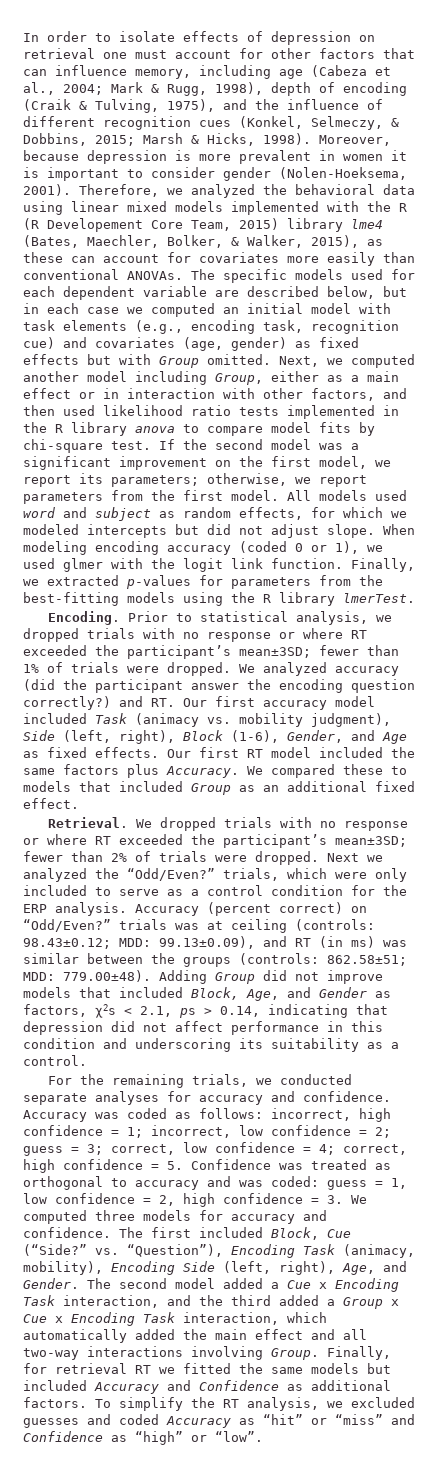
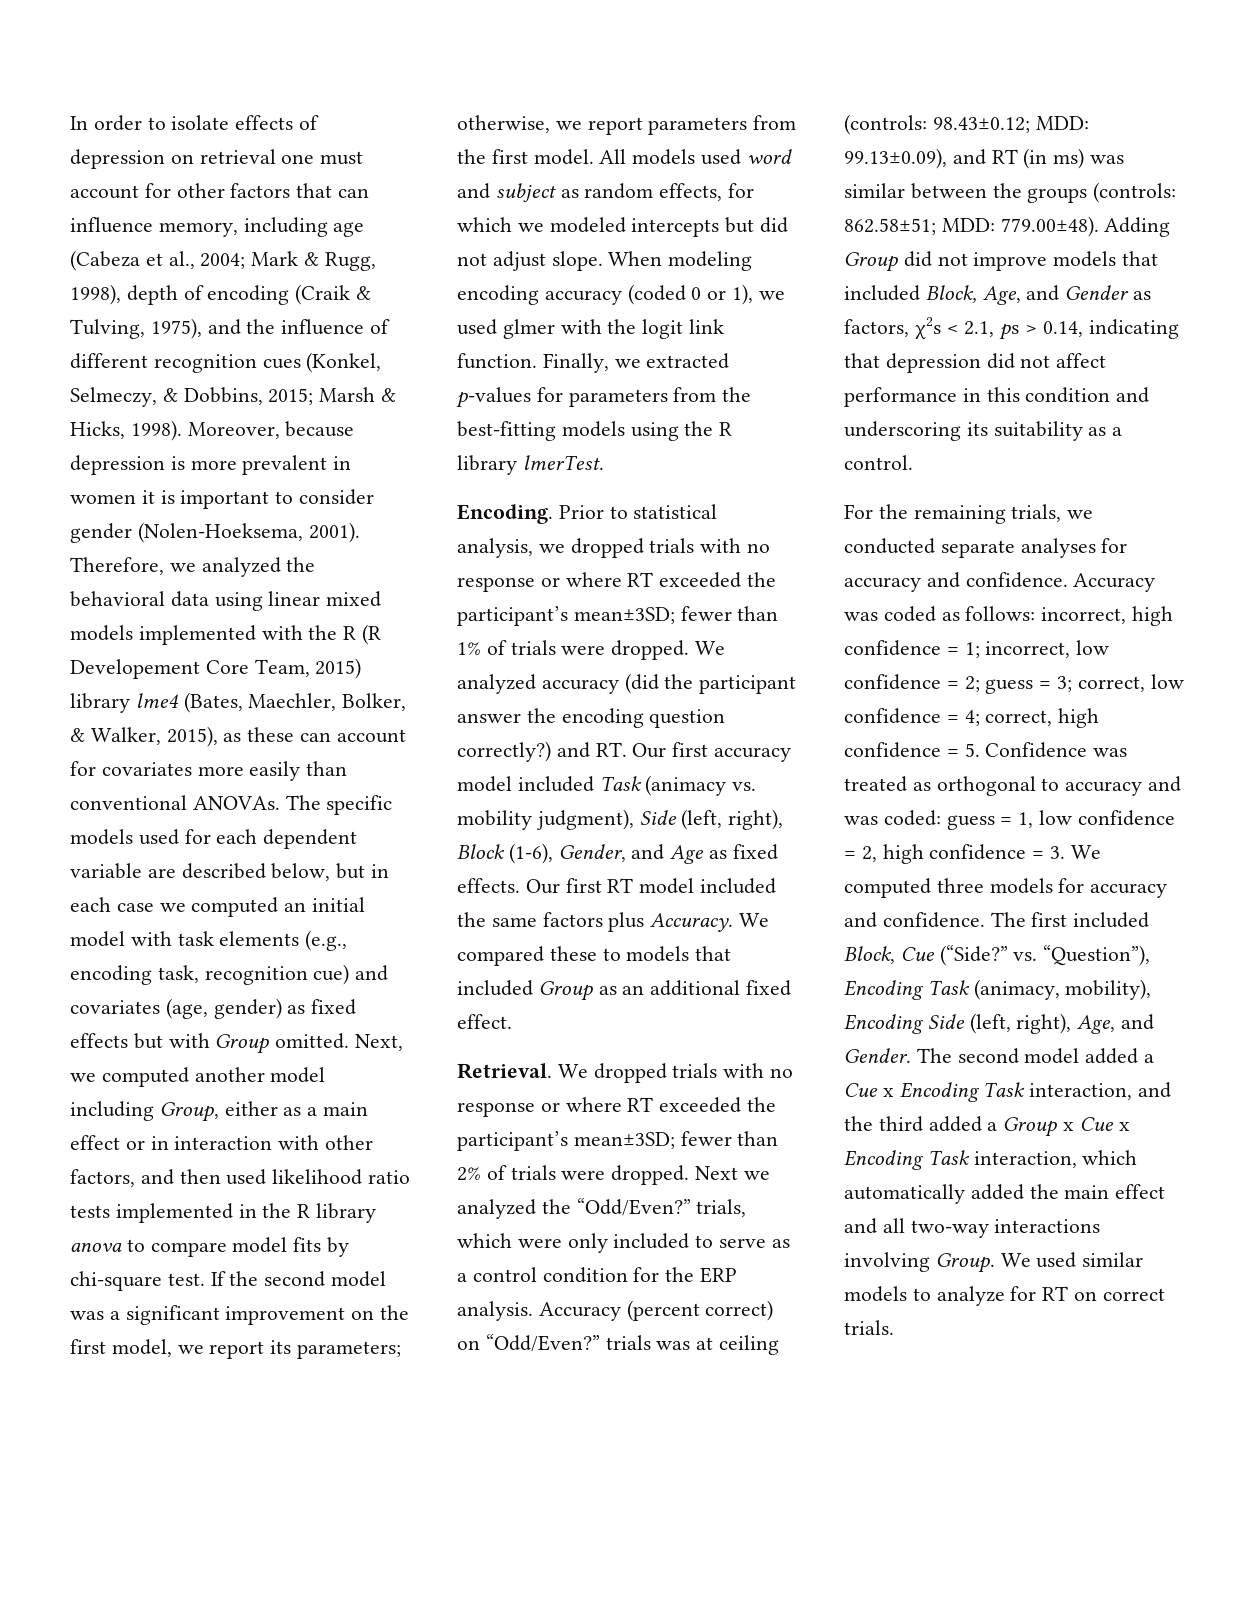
- Finally, for retrieval RT we fitted the same models but included Accuracy and Confidence as additional factors. To simplify the RT analysis, we excluded guesses and coded Accuracy as “hit” or “miss” and Confidence as “high” or “low”.
+ We used similar models to analyze for RT on correct trials.

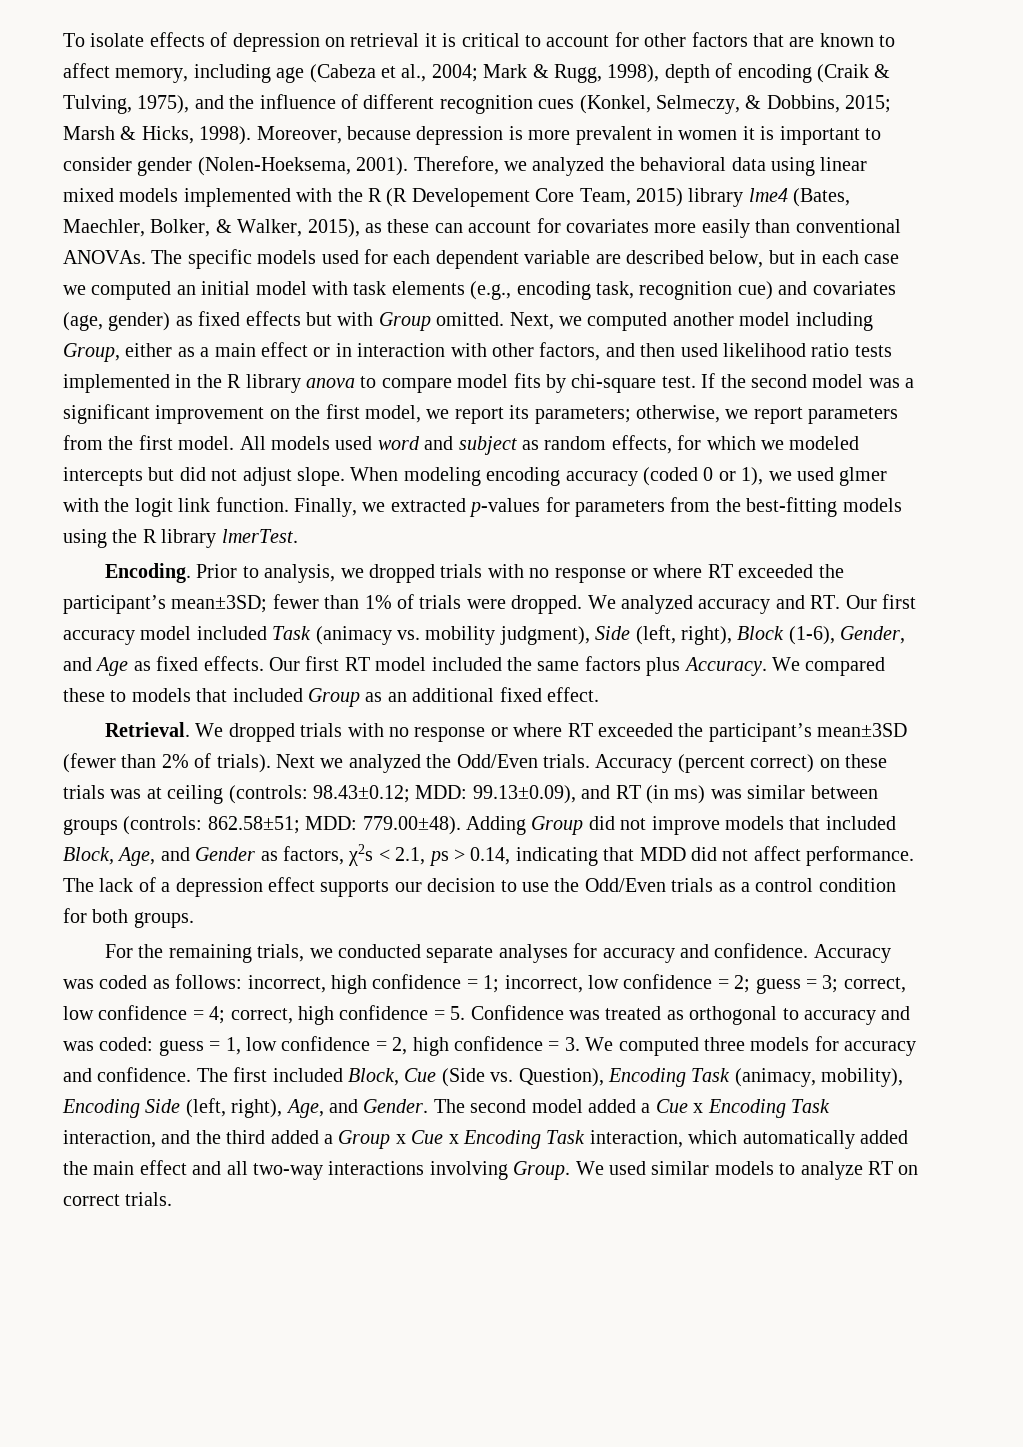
- In order to isolate effects of depression on retrieval one must account for other factors that can influence memory, including age (Cabeza et al., 2004; Mark & Rugg, 1998), depth of encoding (Craik & Tulving, 1975), and the influence of different recognition cues (Konkel, Selmeczy, & Dobbins, 2015; Marsh & Hicks, 1998).
+ To isolate effects of depression on retrieval it is critical to account for other factors that are known to affect memory, including age (Cabeza et al., 2004; Mark & Rugg, 1998), depth of encoding (Craik & Tulving, 1975), and the influence of different recognition cues (Konkel, Selmeczy, & Dobbins, 2015; Marsh & Hicks, 1998).
- Prior to statistical analysis, we dropped trials with no response or where RT exceeded the participant’s mean±3SD; fewer than 1% of trials were dropped.
+ Prior to analysis, we dropped trials with no response or where RT exceeded the participant’s mean±3SD; fewer than 1% of trials were dropped.
- We analyzed accuracy (did the participant answer the encoding question correctly?) and RT. Our first accuracy model included Task (animacy vs. mobility judgment), Side (left, right), Block (1-6), Gender, and Age as fixed effects.
+ We analyzed accuracy and RT. Our first accuracy model included Task (animacy vs. mobility judgment), Side (left, right), Block (1-6), Gender, and Age as fixed effects.
- We dropped trials with no response or where RT exceeded the participant’s mean±3SD; fewer than 2% of trials were dropped.
+ We dropped trials with no response or where RT exceeded the participant’s mean±3SD (fewer than 2% of trials).
- Next we analyzed the “Odd/Even?” trials, which were only included to serve as a control condition for the ERP analysis.
+ Next we analyzed the Odd/Even trials.
- Accuracy (percent correct) on “Odd/Even?” trials was at ceiling (controls: 98.43±0.12; MDD: 99.13±0.09), and RT (in ms) was similar between the groups (controls: 862.58±51; MDD: 779.00±48). Adding Group did not improve models that included Block, Age, and Gender as factors, χ2s < 2.1, ps > 0.14, indicating that depression did not affect performance in this condition and underscoring its suitability as a control.
+ Accuracy (percent correct) on these trials was at ceiling (controls: 98.43±0.12; MDD: 99.13±0.09), and RT (in ms) was similar between groups (controls: 862.58±51; MDD: 779.00±48). Adding Group did not improve models that included Block, Age, and Gender as factors, χ2s < 2.1, ps > 0.14, indicating that MDD did not affect performance. The lack of a depression effect supports our decision to use the Odd/Even trials as a control condition for both groups.
- The first included Block, Cue (“Side?” vs. “Question”), Encoding Task (animacy, mobility), Encoding Side (left, right), Age, and Gender.
+ The first included Block, Cue (Side vs. Question), Encoding Task (animacy, mobility), Encoding Side (left, right), Age, and Gender.
- We used similar models to analyze for RT on correct trials.
+ We used similar models to analyze RT on correct trials.

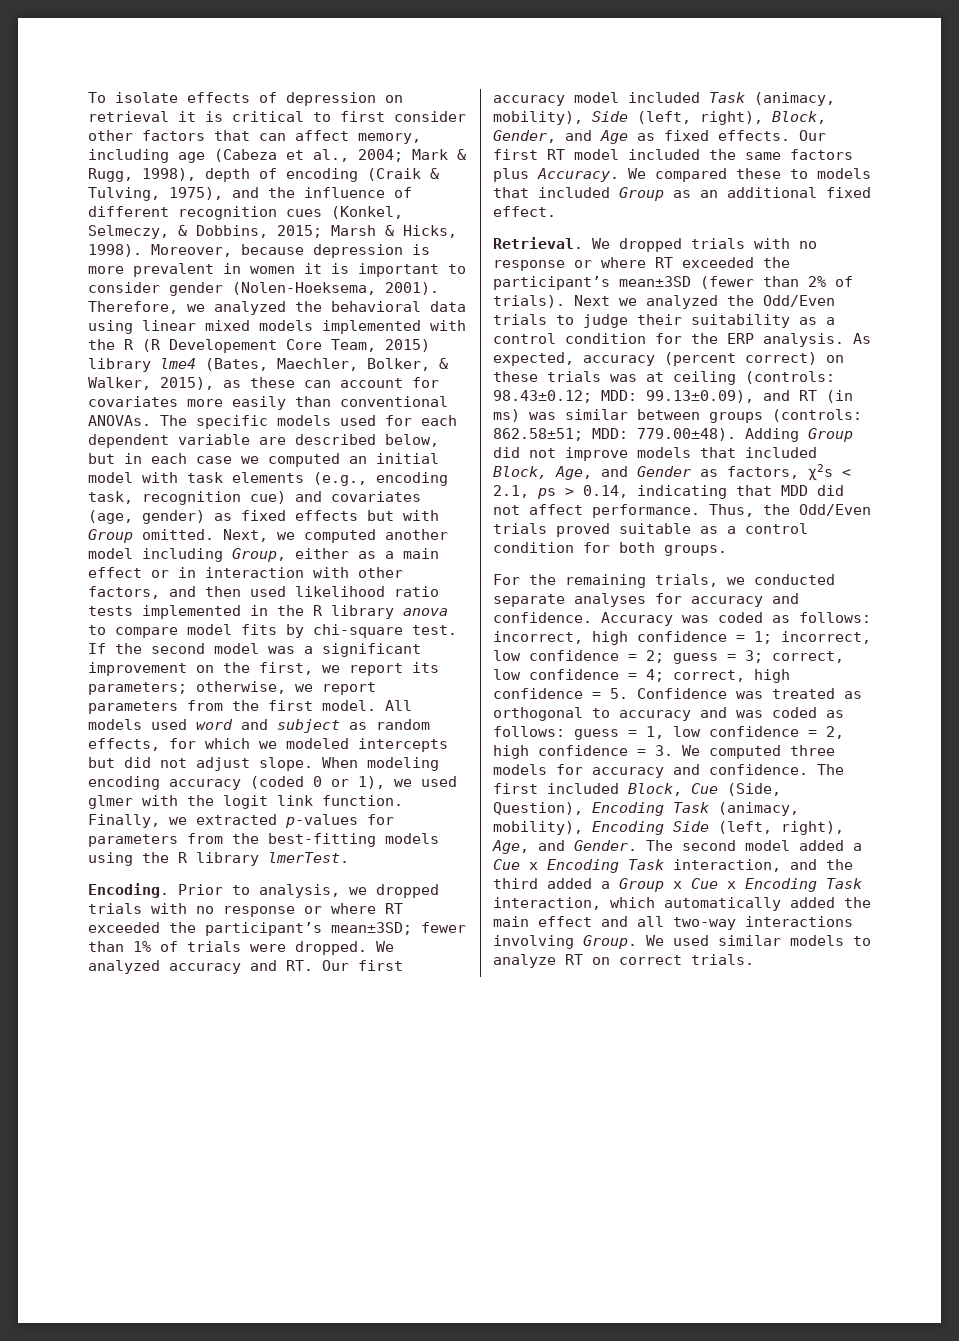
- To isolate effects of depression on retrieval it is critical to account for other factors that are known to affect memory, including age (Cabeza et al., 2004; Mark & Rugg, 1998), depth of encoding (Craik & Tulving, 1975), and the influence of different recognition cues (Konkel, Selmeczy, & Dobbins, 2015; Marsh & Hicks, 1998).
+ To isolate effects of depression on retrieval it is critical to first consider other factors that can affect memory, including age (Cabeza et al., 2004; Mark & Rugg, 1998), depth of encoding (Craik & Tulving, 1975), and the influence of different recognition cues (Konkel, Selmeczy, & Dobbins, 2015; Marsh & Hicks, 1998).
- If the second model was a significant improvement on the first model, we report its parameters; otherwise, we report parameters from the first model.
+ If the second model was a significant improvement on the first, we report its parameters; otherwise, we report parameters from the first model.
- We analyzed accuracy and RT. Our first accuracy model included Task (animacy vs. mobility judgment), Side (left, right), Block (1-6), Gender, and Age as fixed effects.
+ We analyzed accuracy and RT. Our first accuracy model included Task (animacy, mobility), Side (left, right), Block, Gender, and Age as fixed effects.
- Next we analyzed the Odd/Even trials. Accuracy (percent correct) on these trials was at ceiling (controls: 98.43±0.12; MDD: 99.13±0.09), and RT (in ms) was similar between groups (controls: 862.58±51; MDD: 779.00±48). Adding Group did not improve models that included Block, Age, and Gender as factors, χ2s < 2.1, ps > 0.14, indicating that MDD did not affect performance.
+ Next we analyzed the Odd/Even trials to judge their suitability as a control condition for the ERP analysis. As expected, accuracy (percent correct) on these trials was at ceiling (controls: 98.43±0.12; MDD: 99.13±0.09), and RT (in ms) was similar between groups (controls: 862.58±51; MDD: 779.00±48). Adding Group did not improve models that included Block, Age, and Gender as factors, χ2s < 2.1, ps > 0.14, indicating that MDD did not affect performance.
- The lack of a depression effect supports our decision to use the Odd/Even trials as a control condition for both groups.
+ Thus, the Odd/Even trials proved suitable as a control condition for both groups.
- Accuracy was coded as follows: incorrect, high confidence = 1; incorrect, low confidence = 2; guess = 3; correct, low confidence = 4; correct, high confidence = 5. Confidence was treated as orthogonal to accuracy and was coded: guess = 1, low confidence = 2, high confidence = 3. We computed three models for accuracy and confidence.
+ Accuracy was coded as follows: incorrect, high confidence = 1; incorrect, low confidence = 2; guess = 3; correct, low confidence = 4; correct, high confidence = 5. Confidence was treated as orthogonal to accuracy and was coded as follows: guess = 1, low confidence = 2, high confidence = 3. We computed three models for accuracy and confidence.
- The first included Block, Cue (Side vs. Question), Encoding Task (animacy, mobility), Encoding Side (left, right), Age, and Gender.
+ The first included Block, Cue (Side, Question), Encoding Task (animacy, mobility), Encoding Side (left, right), Age, and Gender.

